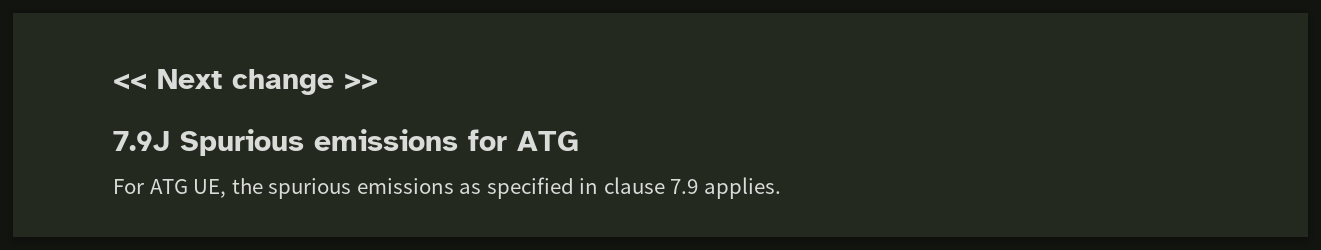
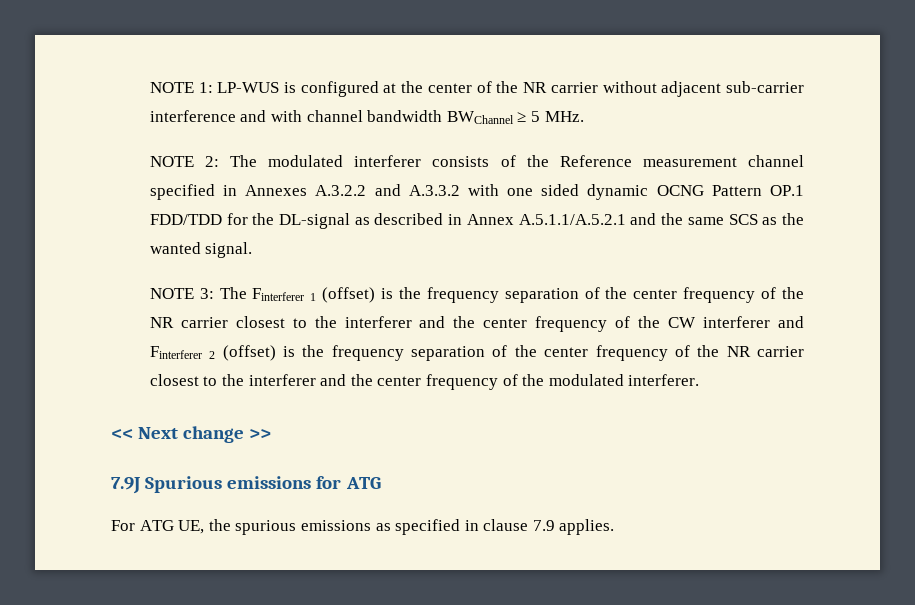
+ NOTE 1: LP-WUS is configured at the center of the NR carrier without adjacent sub-carrier interference and with channel bandwidth BWChannel ≥ 5 MHz.
+ NOTE 2: The modulated interferer consists of the Reference measurement channel specified in Annexes A.3.2.2 and A.3.3.2 with one sided dynamic OCNG Pattern OP.1 FDD/TDD for the DL-signal as described in Annex A.5.1.1/A.5.2.1 and the same SCS as the wanted signal.
+ NOTE 3: The Finterferer 1 (offset) is the frequency separation of the center frequency of the NR carrier closest to the interferer and the center frequency of the CW interferer and Finterferer 2 (offset) is the frequency separation of the center frequency of the NR carrier closest to the interferer and the center frequency of the modulated interferer.

